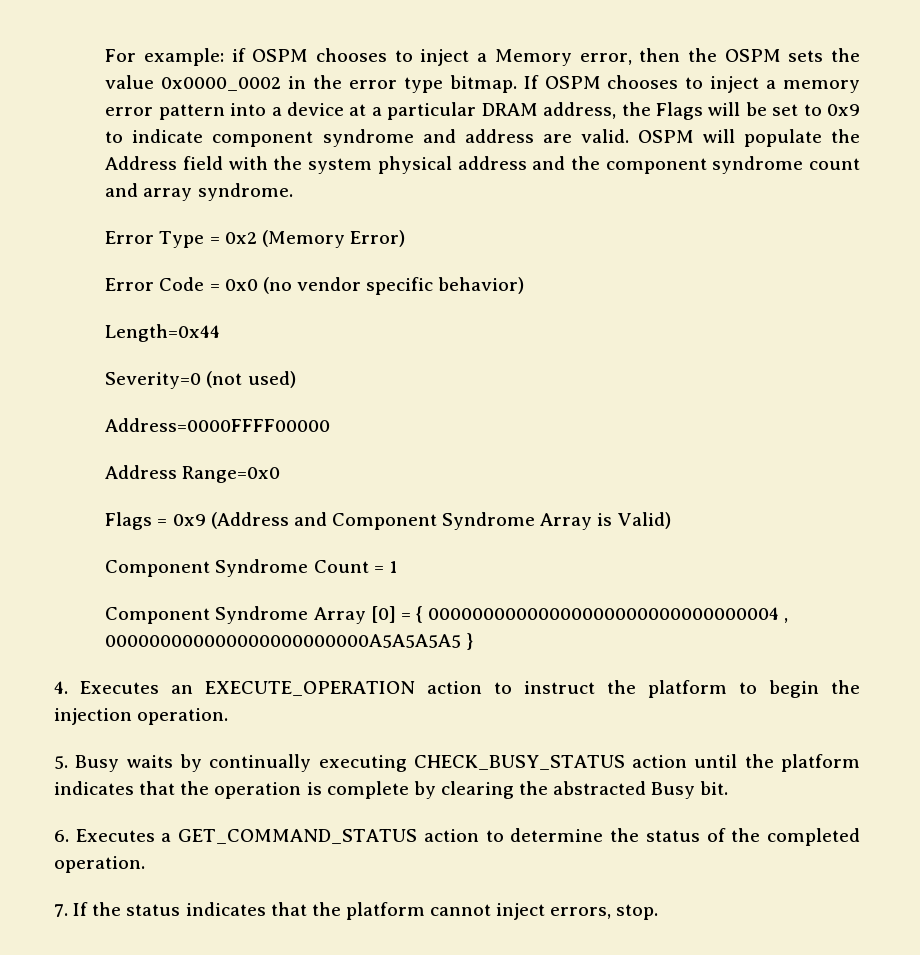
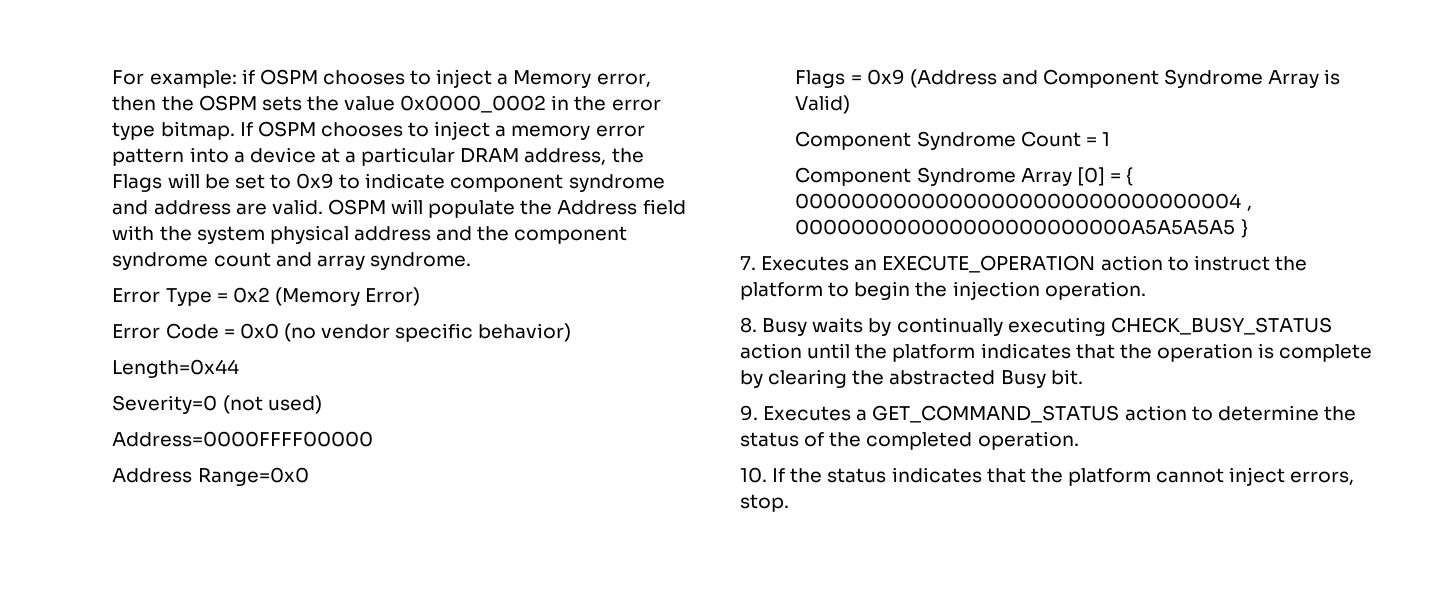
- 4. Executes an EXECUTE_OPERATION action to instruct the platform to begin the injection operation.
+ 7. Executes an EXECUTE_OPERATION action to instruct the platform to begin the injection operation.
- 5. Busy waits by continually executing CHECK_BUSY_STATUS action until the platform indicates that the operation is complete by clearing the abstracted Busy bit.
+ 8. Busy waits by continually executing CHECK_BUSY_STATUS action until the platform indicates that the operation is complete by clearing the abstracted Busy bit.
- 6. Executes a GET_COMMAND_STATUS action to determine the status of the completed operation.
+ 9. Executes a GET_COMMAND_STATUS action to determine the status of the completed operation.
- 7. If the status indicates that the platform cannot inject errors, stop.
+ 10. If the status indicates that the platform cannot inject errors, stop.

